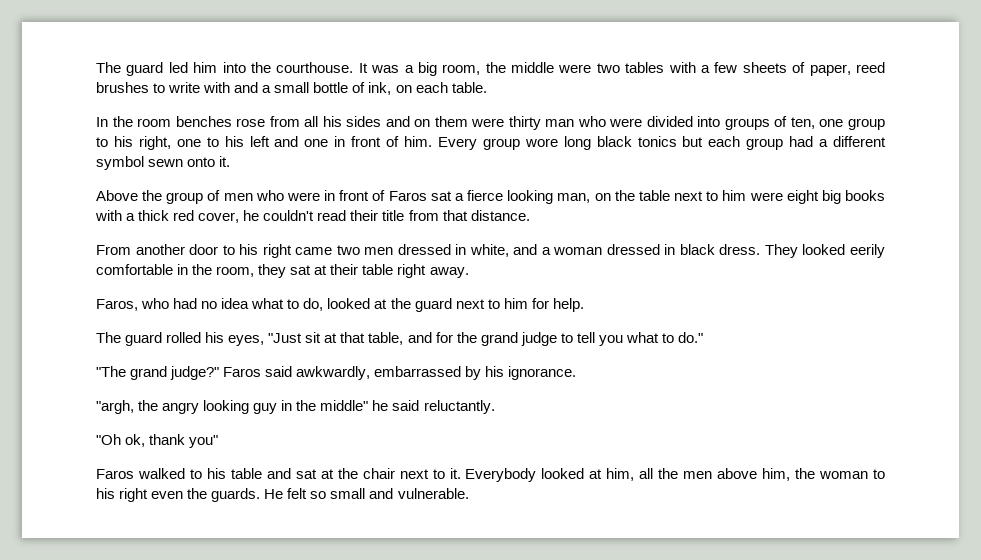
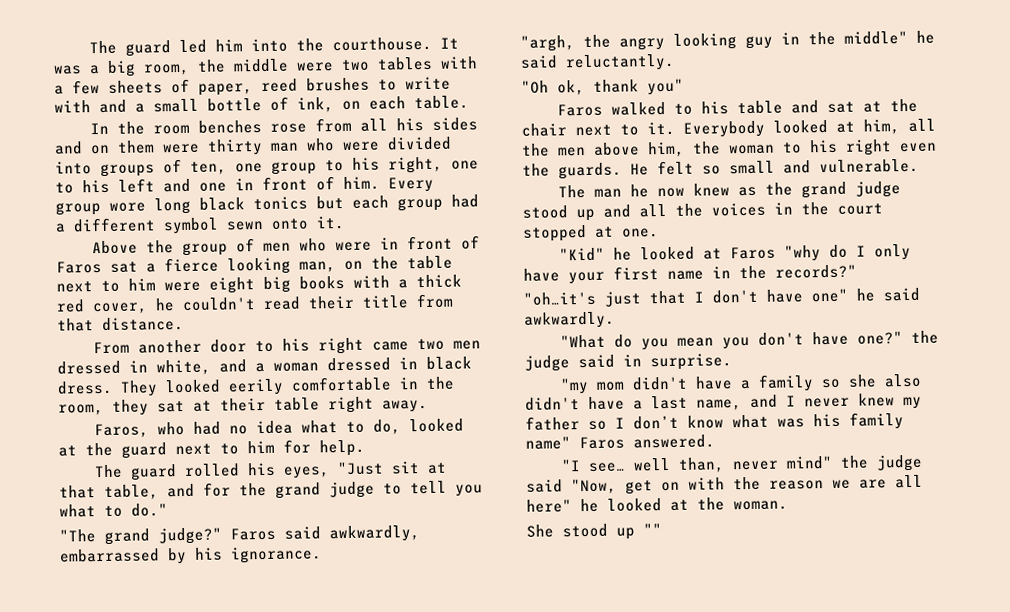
+ The man he now knew as the grand judge stood up and all the voices in the court stopped at one.
+ "Kid" he looked at Faros "why do I only have your first name in the records?"
+ "oh…it's just that I don't have one" he said awkwardly.
+ "What do you mean you don't have one?" the judge said in surprise.
+ "my mom didn't have a family so she also didn't have a last name, and I never knew my father so I don’t know what was his family name" Faros answered.
+ "I see… well than, never mind" the judge said "Now, get on with the reason we are all here" he looked at the woman.
+ She stood up ""

